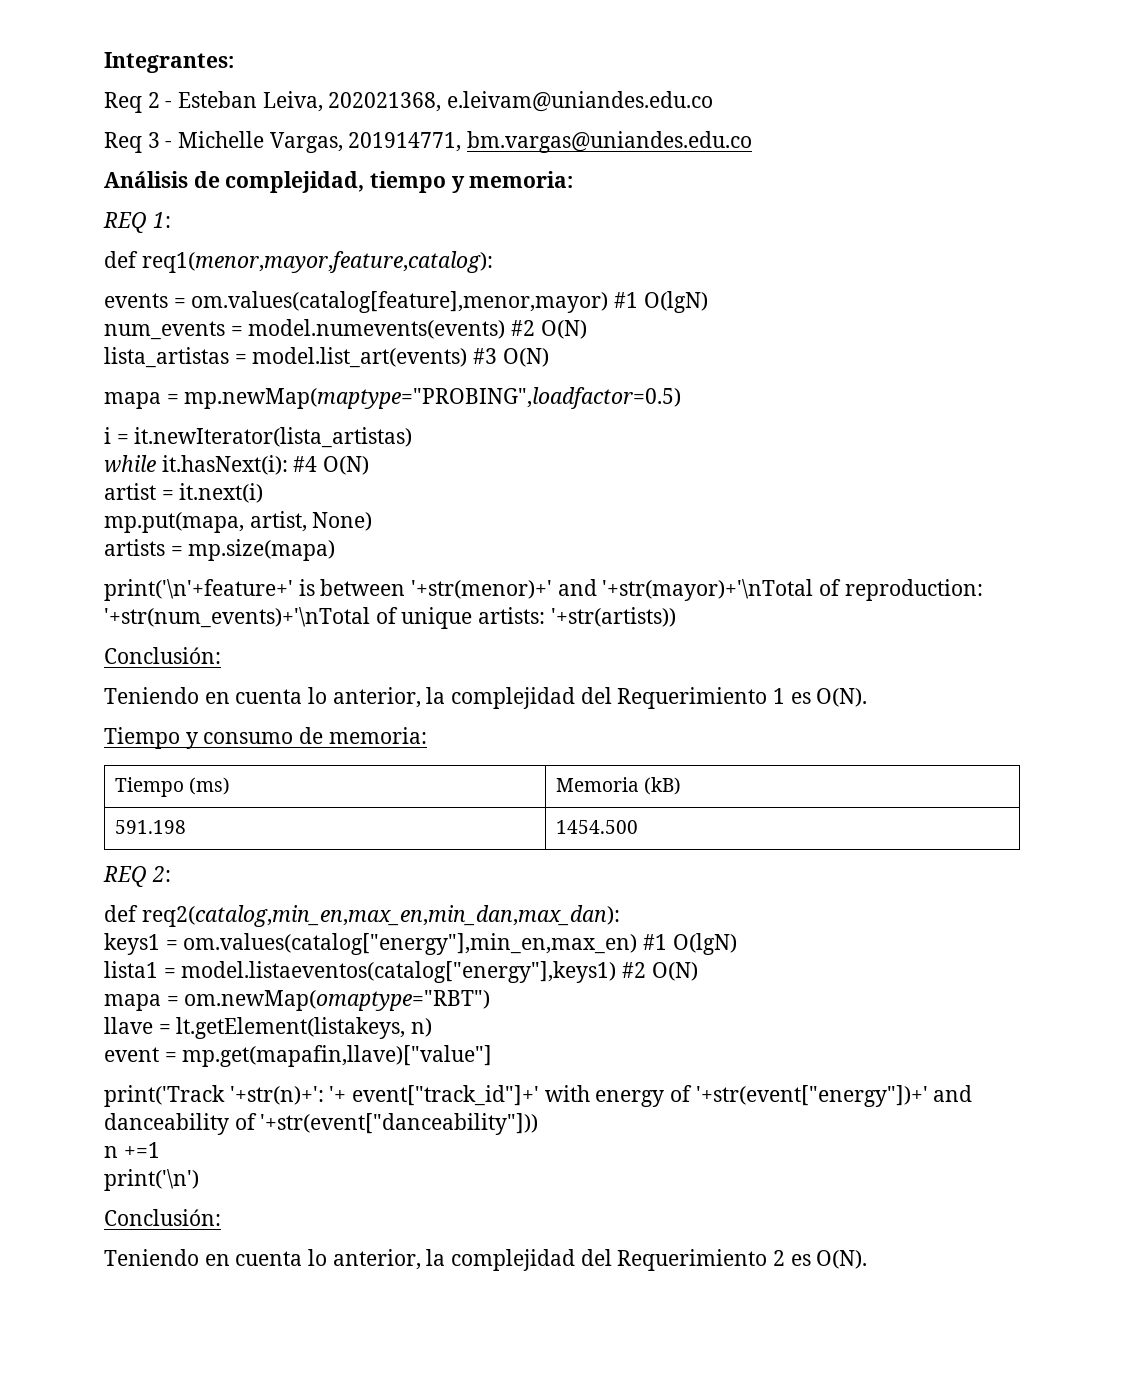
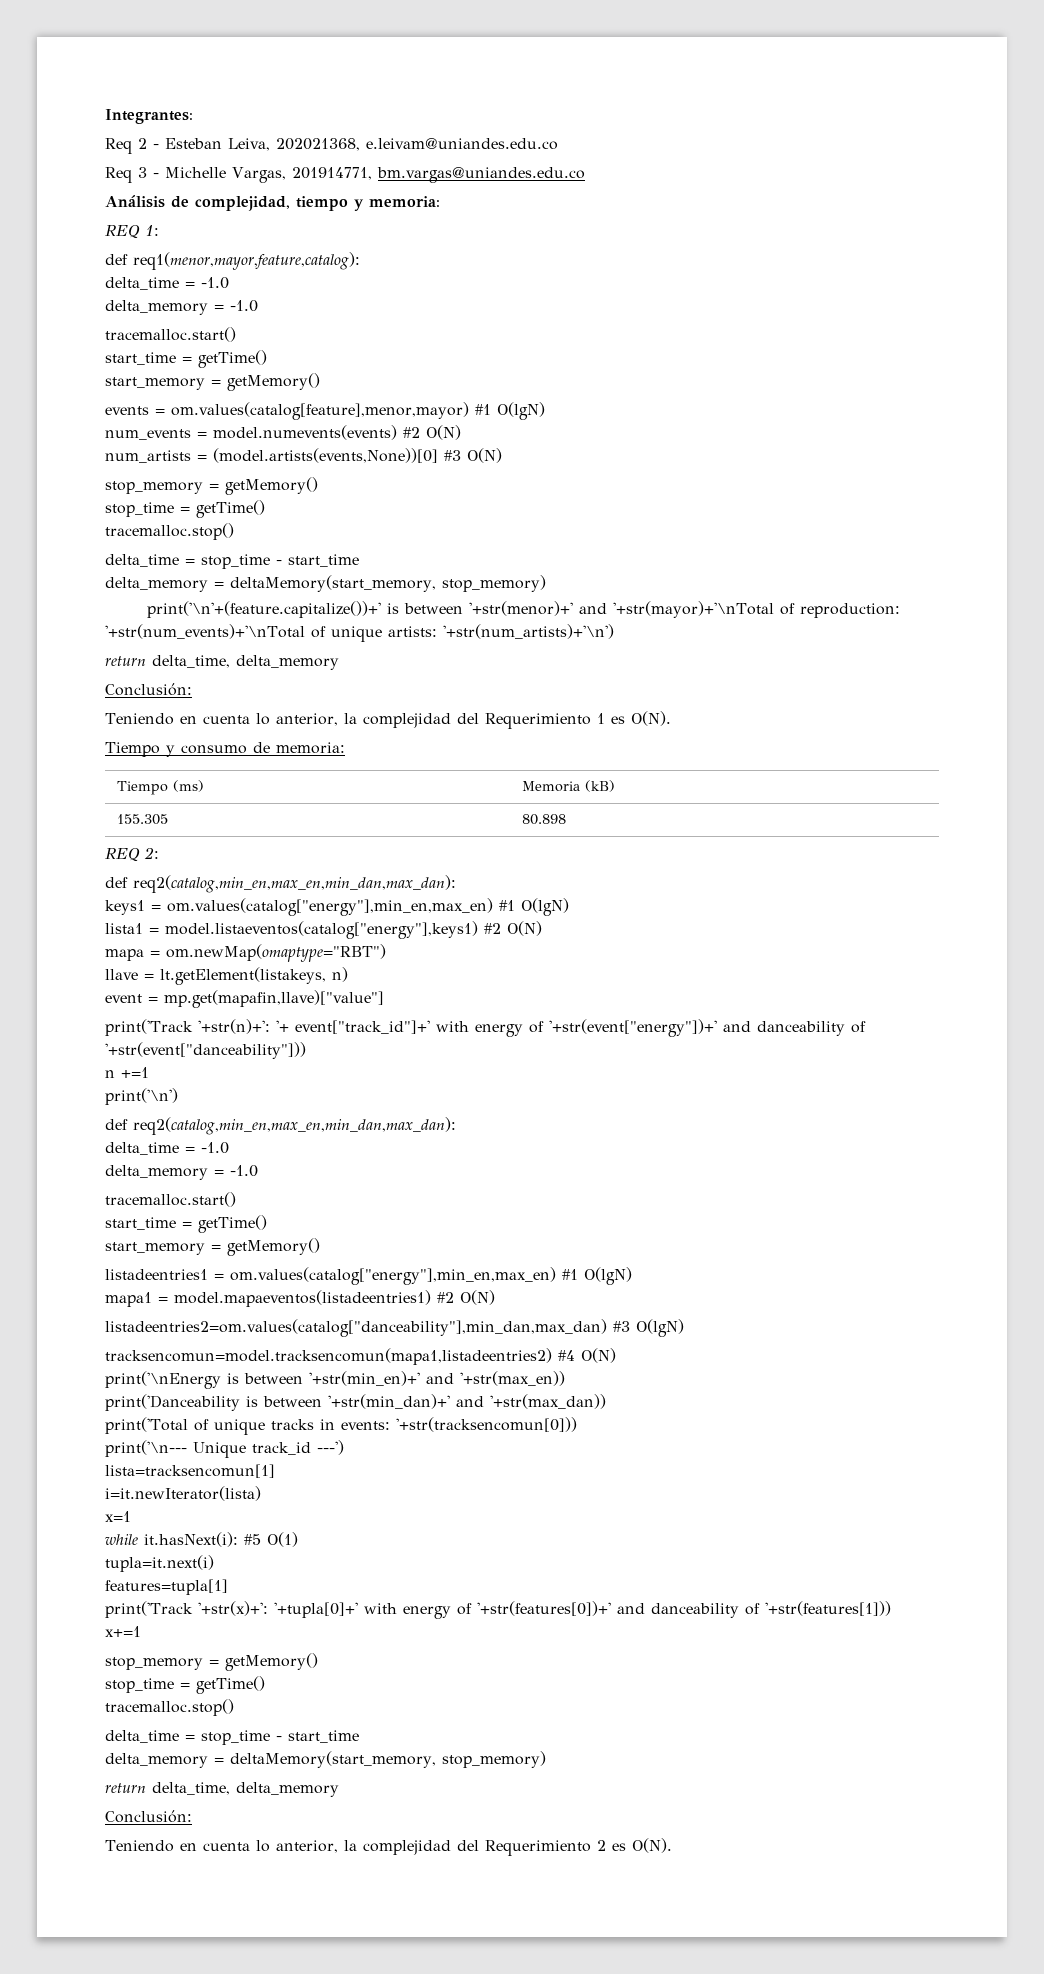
  def req1(menor,mayor,feature,catalog):
+ delta_time = -1.0
+ delta_memory = -1.0
+ tracemalloc.start()
+ start_time = getTime()
+ start_memory = getMemory()
- lista_artistas = model.list_art(events) #3 O(N)
- mapa = mp.newMap(maptype="PROBING",loadfactor=0.5)
- i = it.newIterator(lista_artistas)
- while it.hasNext(i): #4 O(N)
- artist = it.next(i)
- mp.put(mapa, artist, None)
- artists = mp.size(mapa)
- print('\n'+feature+' is between '+str(menor)+' and '+str(mayor)+'\nTotal of reproduction: '+str(num_events)+'\nTotal of unique artists: '+str(artists))
+ num_artists = (model.artists(events,None))[0] #3 O(N)
+ stop_memory = getMemory()
+ stop_time = getTime()
+ tracemalloc.stop()
+ delta_time = stop_time - start_time
+ delta_memory = deltaMemory(start_memory, stop_memory)
+ print('\n'+(feature.capitalize())+' is between '+str(menor)+' and '+str(mayor)+'\nTotal of reproduction: '+str(num_events)+'\nTotal of unique artists: '+str(num_artists)+'\n')
+ return delta_time, delta_memory
- 591.198 | 1454.500
+ 155.305 | 80.898
  print('\n')
+ def req2(catalog,min_en,max_en,min_dan,max_dan):
+ delta_time = -1.0
+ delta_memory = -1.0
+ tracemalloc.start()
+ start_time = getTime()
+ start_memory = getMemory()
+ listadeentries1 = om.values(catalog["energy"],min_en,max_en) #1 O(lgN)
+ mapa1 = model.mapaeventos(listadeentries1) #2 O(N)
+ listadeentries2=om.values(catalog["danceability"],min_dan,max_dan) #3 O(lgN)
+ tracksencomun=model.tracksencomun(mapa1,listadeentries2) #4 O(N)
+ print('\nEnergy is between '+str(min_en)+' and '+str(max_en))
+ print('Danceability is between '+str(min_dan)+' and '+str(max_dan))
+ print('Total of unique tracks in events: '+str(tracksencomun[0]))
+ print('\n--- Unique track_id ---')
+ lista=tracksencomun[1]
+ i=it.newIterator(lista)
+ x=1
+ while it.hasNext(i): #5 O(1)
+ tupla=it.next(i)
+ features=tupla[1]
+ print('Track '+str(x)+': '+tupla[0]+' with energy of '+str(features[0])+' and danceability of '+str(features[1]))
+ x+=1
+ stop_memory = getMemory()
+ stop_time = getTime()
+ tracemalloc.stop()
+ delta_time = stop_time - start_time
+ delta_memory = deltaMemory(start_memory, stop_memory)
+ return delta_time, delta_memory

